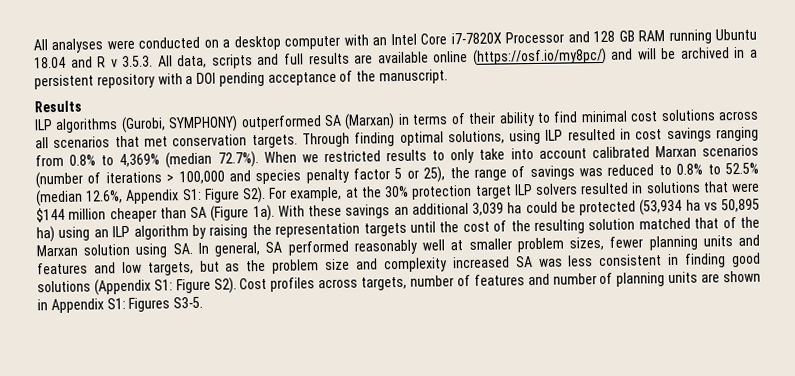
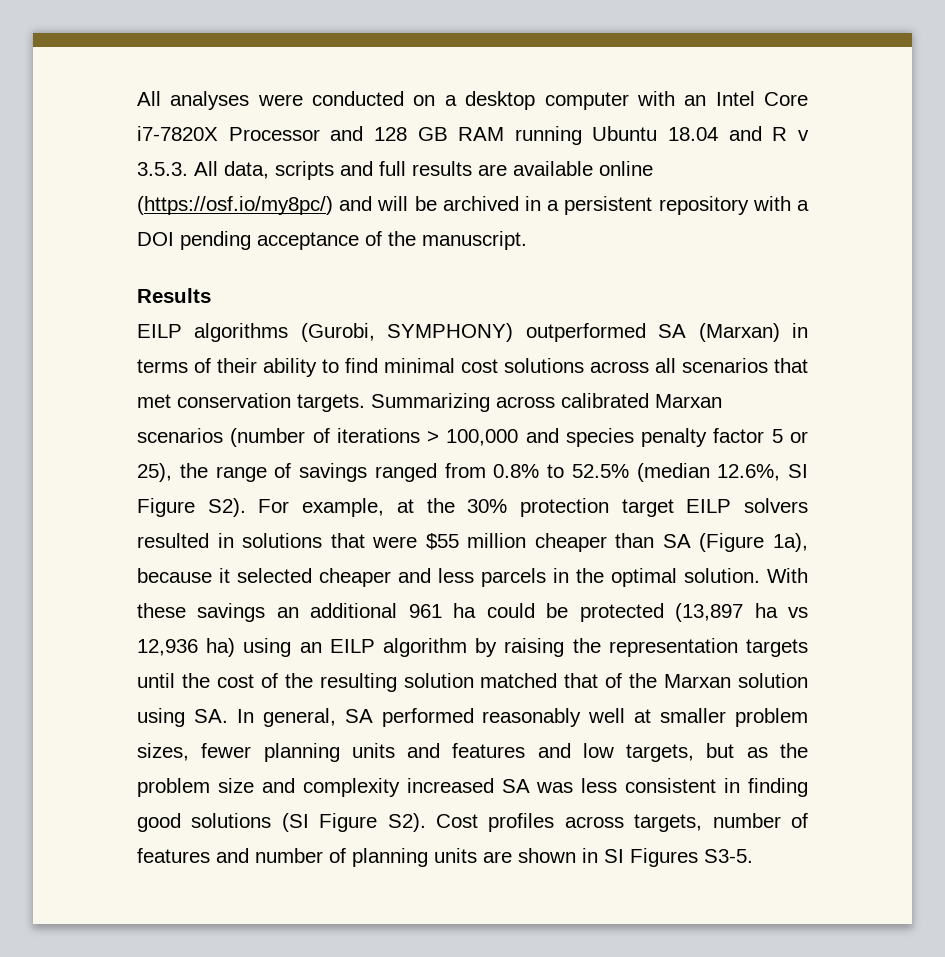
- ILP algorithms (Gurobi, SYMPHONY) outperformed SA (Marxan) in terms of their ability to find minimal cost solutions across all scenarios that met conservation targets.
+ EILP algorithms (Gurobi, SYMPHONY) outperformed SA (Marxan) in terms of their ability to find minimal cost solutions across all scenarios that met conservation targets.
- Through finding optimal solutions, using ILP resulted in cost savings ranging from 0.8% to 4,369% (median 72.7%). When we restricted results to only take into account calibrated Marxan scenarios (number of iterations > 100,000 and species penalty factor 5 or 25), the range of savings was reduced to 0.8% to 52.5% (median 12.6%, Appendix S1: Figure S2). For example, at the 30% protection target ILP solvers resulted in solutions that were $144 million cheaper than SA (Figure 1a).
+ Summarizing across calibrated Marxan scenarios (number of iterations > 100,000 and species penalty factor 5 or 25), the range of savings ranged from 0.8% to 52.5% (median 12.6%, SI Figure S2). For example, at the 30% protection target EILP solvers resulted in solutions that were $55 million cheaper than SA (Figure 1a), because it selected cheaper and less parcels in the optimal solution.
- With these savings an additional 3,039 ha could be protected (53,934 ha vs 50,895 ha) using an ILP algorithm by raising the representation targets until the cost of the resulting solution matched that of the Marxan solution using SA. In general, SA performed reasonably well at smaller problem sizes, fewer planning units and features and low targets, but as the problem size and complexity increased SA was less consistent in finding good solutions (Appendix S1: Figure S2). Cost profiles across targets, number of features and number of planning units are shown in Appendix S1: Figures S3-5.
+ With these savings an additional 961 ha could be protected (13,897 ha vs 12,936 ha) using an EILP algorithm by raising the representation targets until the cost of the resulting solution matched that of the Marxan solution using SA. In general, SA performed reasonably well at smaller problem sizes, fewer planning units and features and low targets, but as the problem size and complexity increased SA was less consistent in finding good solutions (SI Figure S2). Cost profiles across targets, number of features and number of planning units are shown in SI Figures S3-5.

